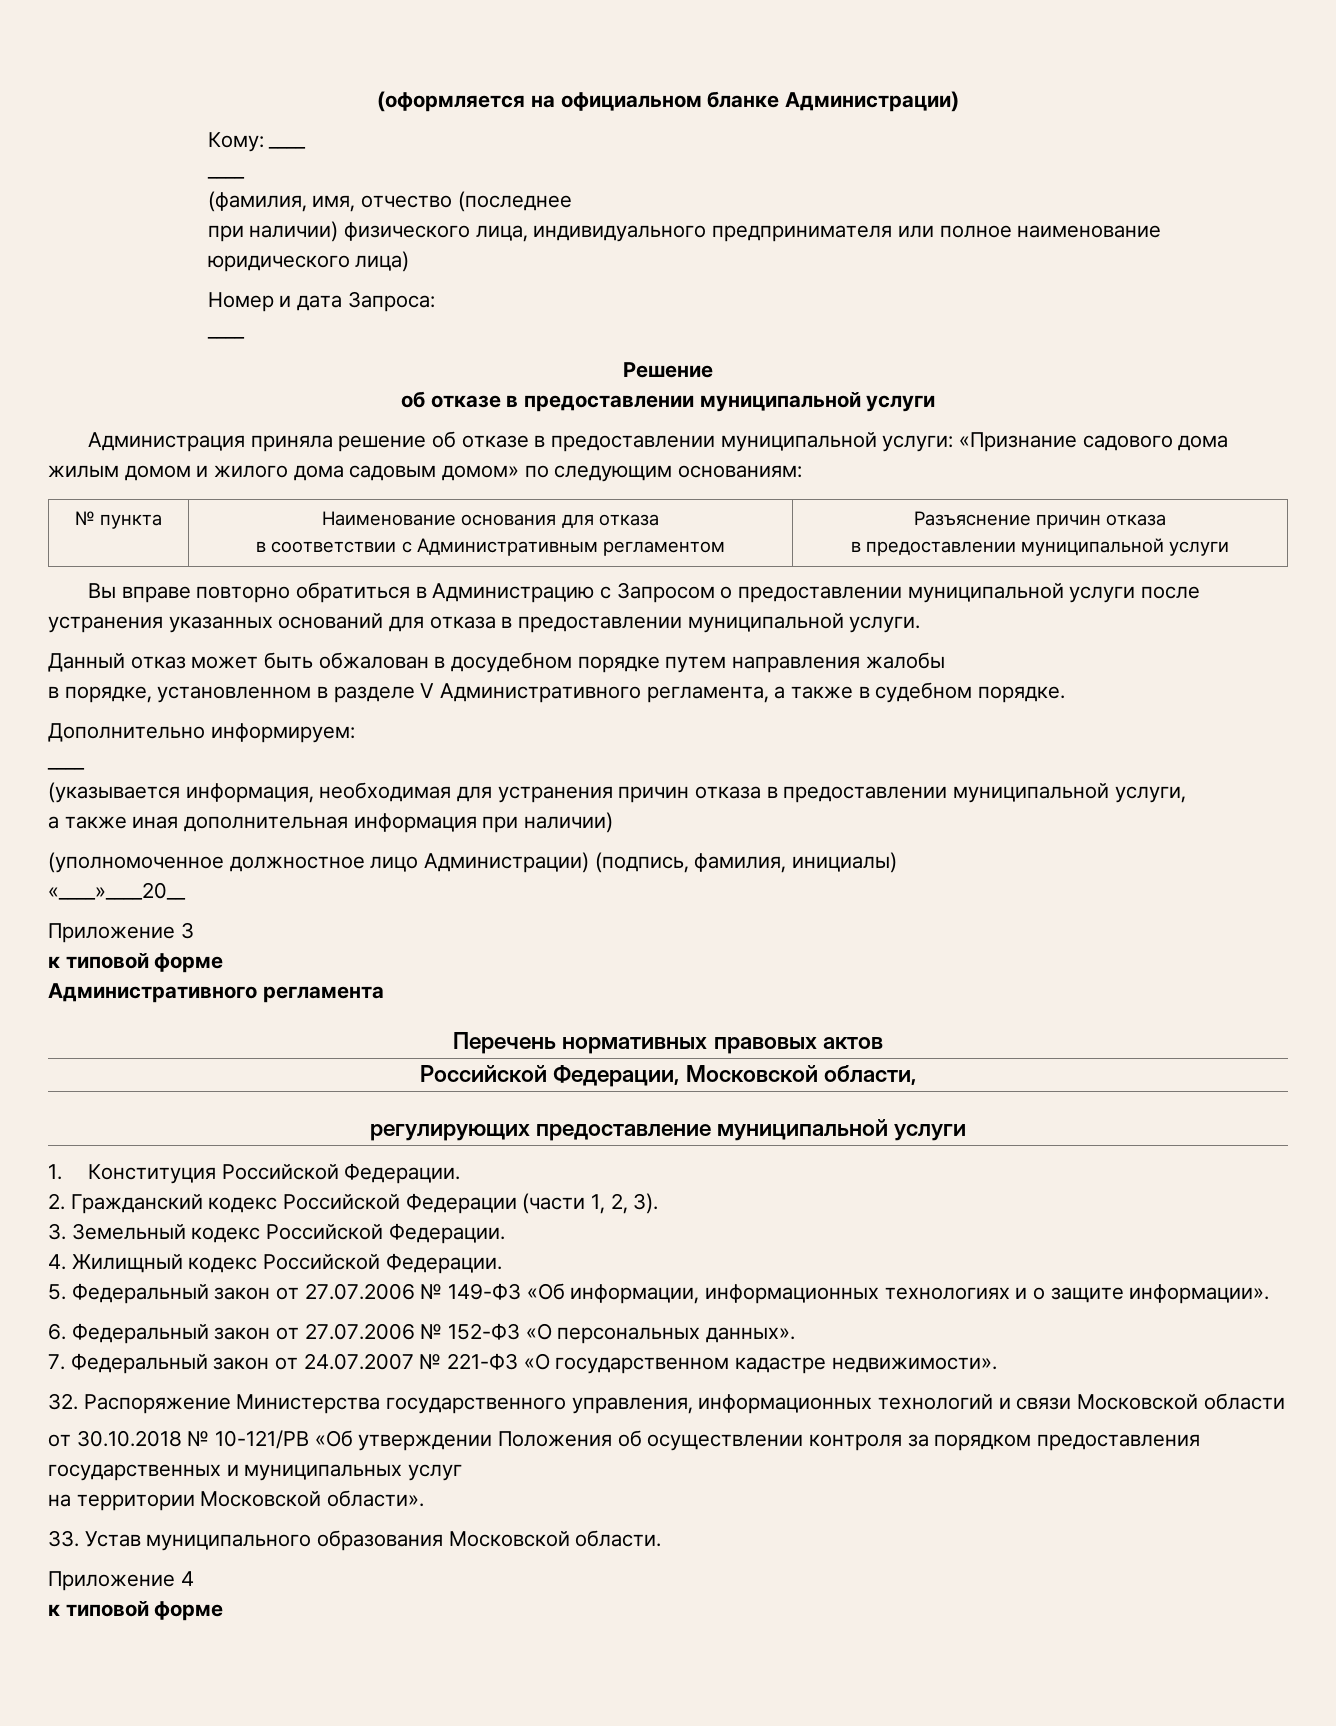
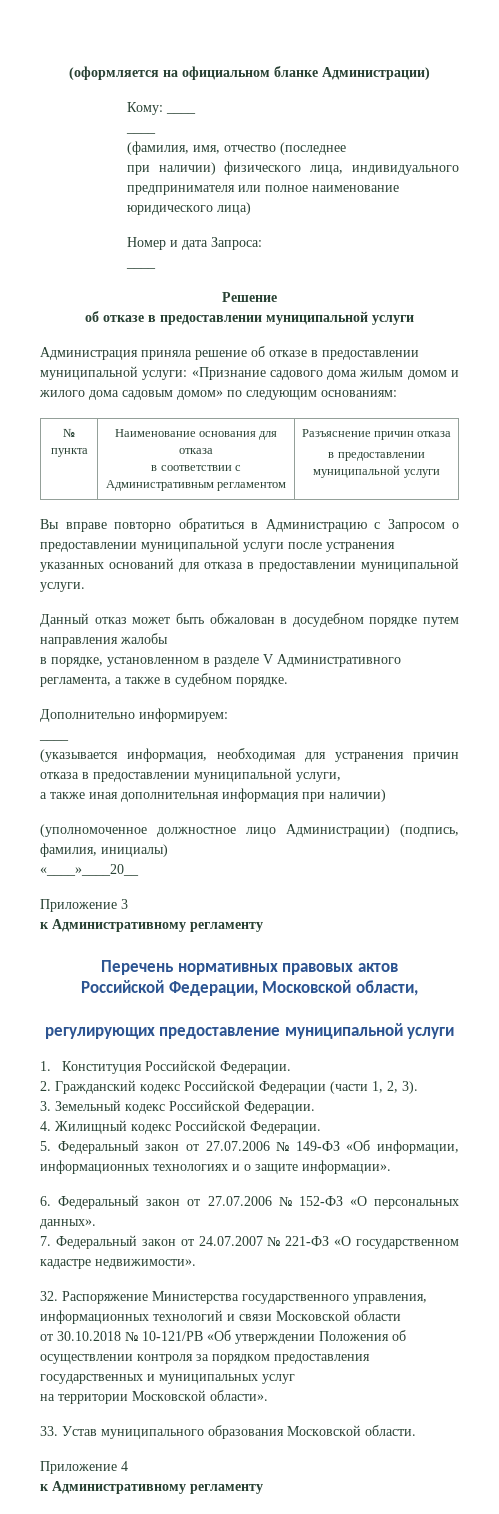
  Приложение 3
- к типовой форме
- Административного регламента
+ к Административному регламенту
  Приложение 4
- к типовой форме
+ к Административному регламенту

